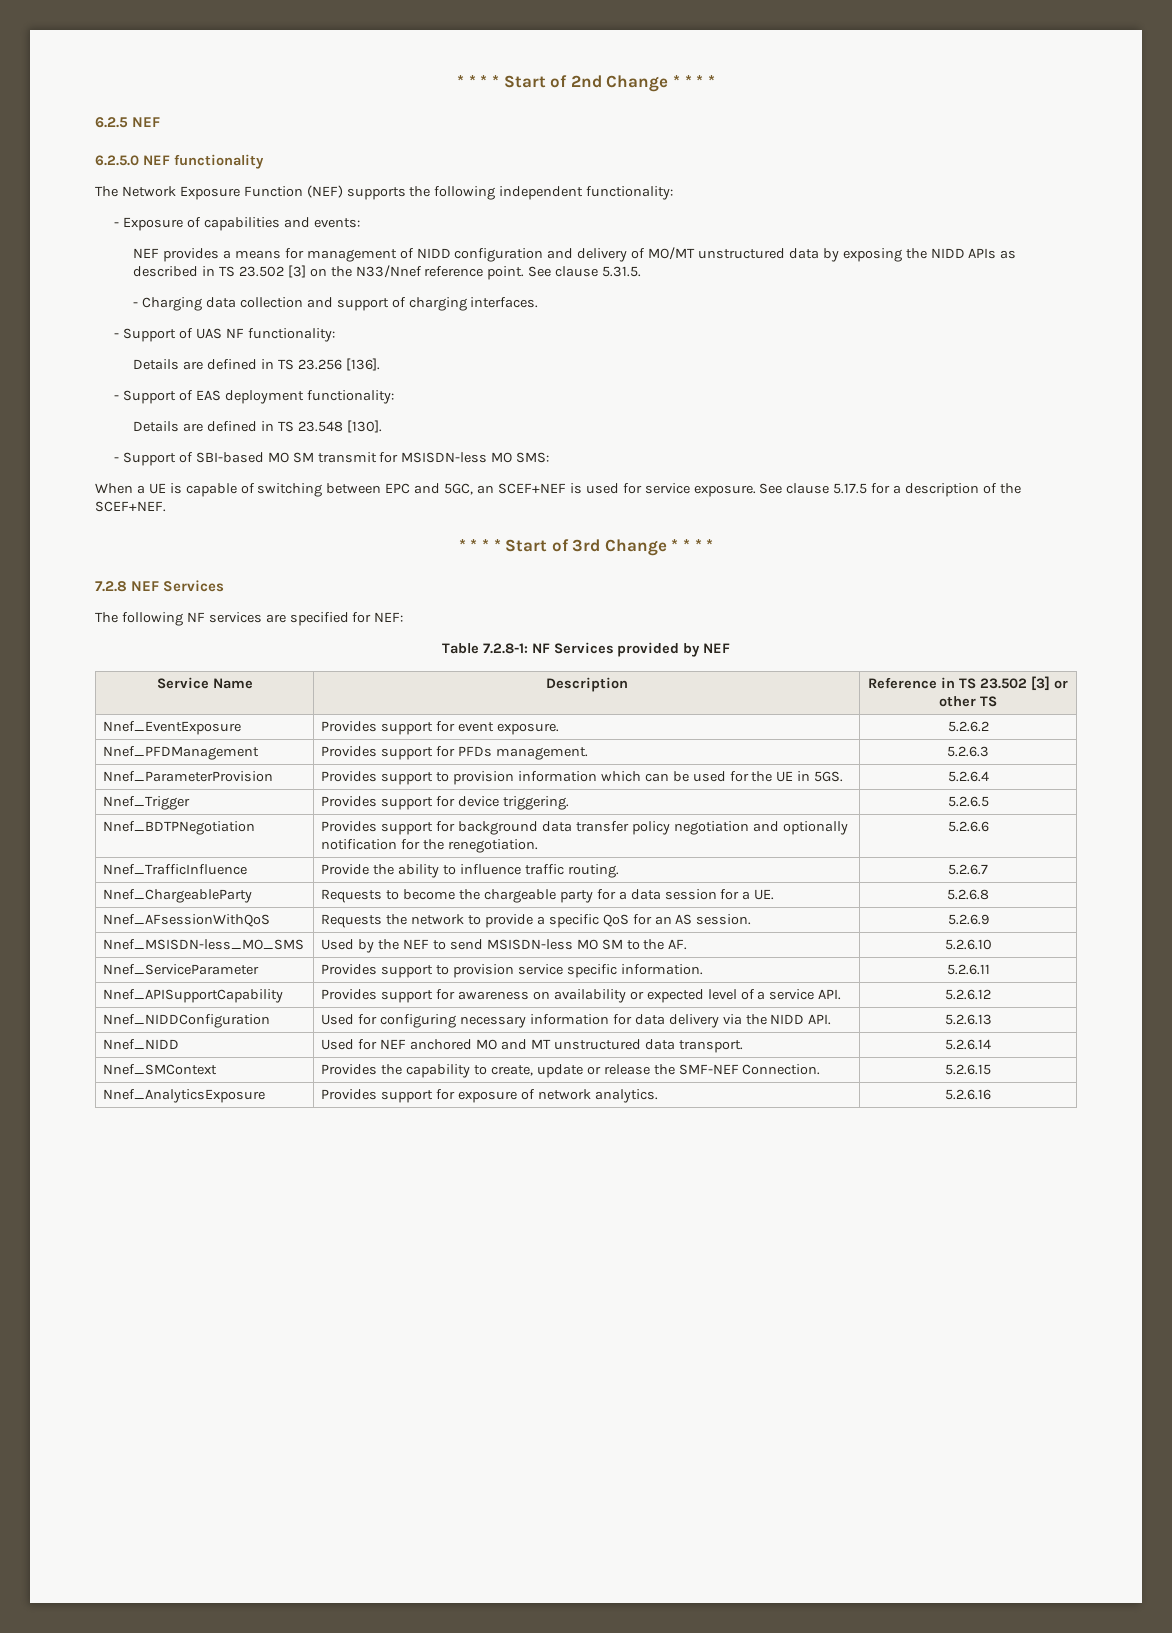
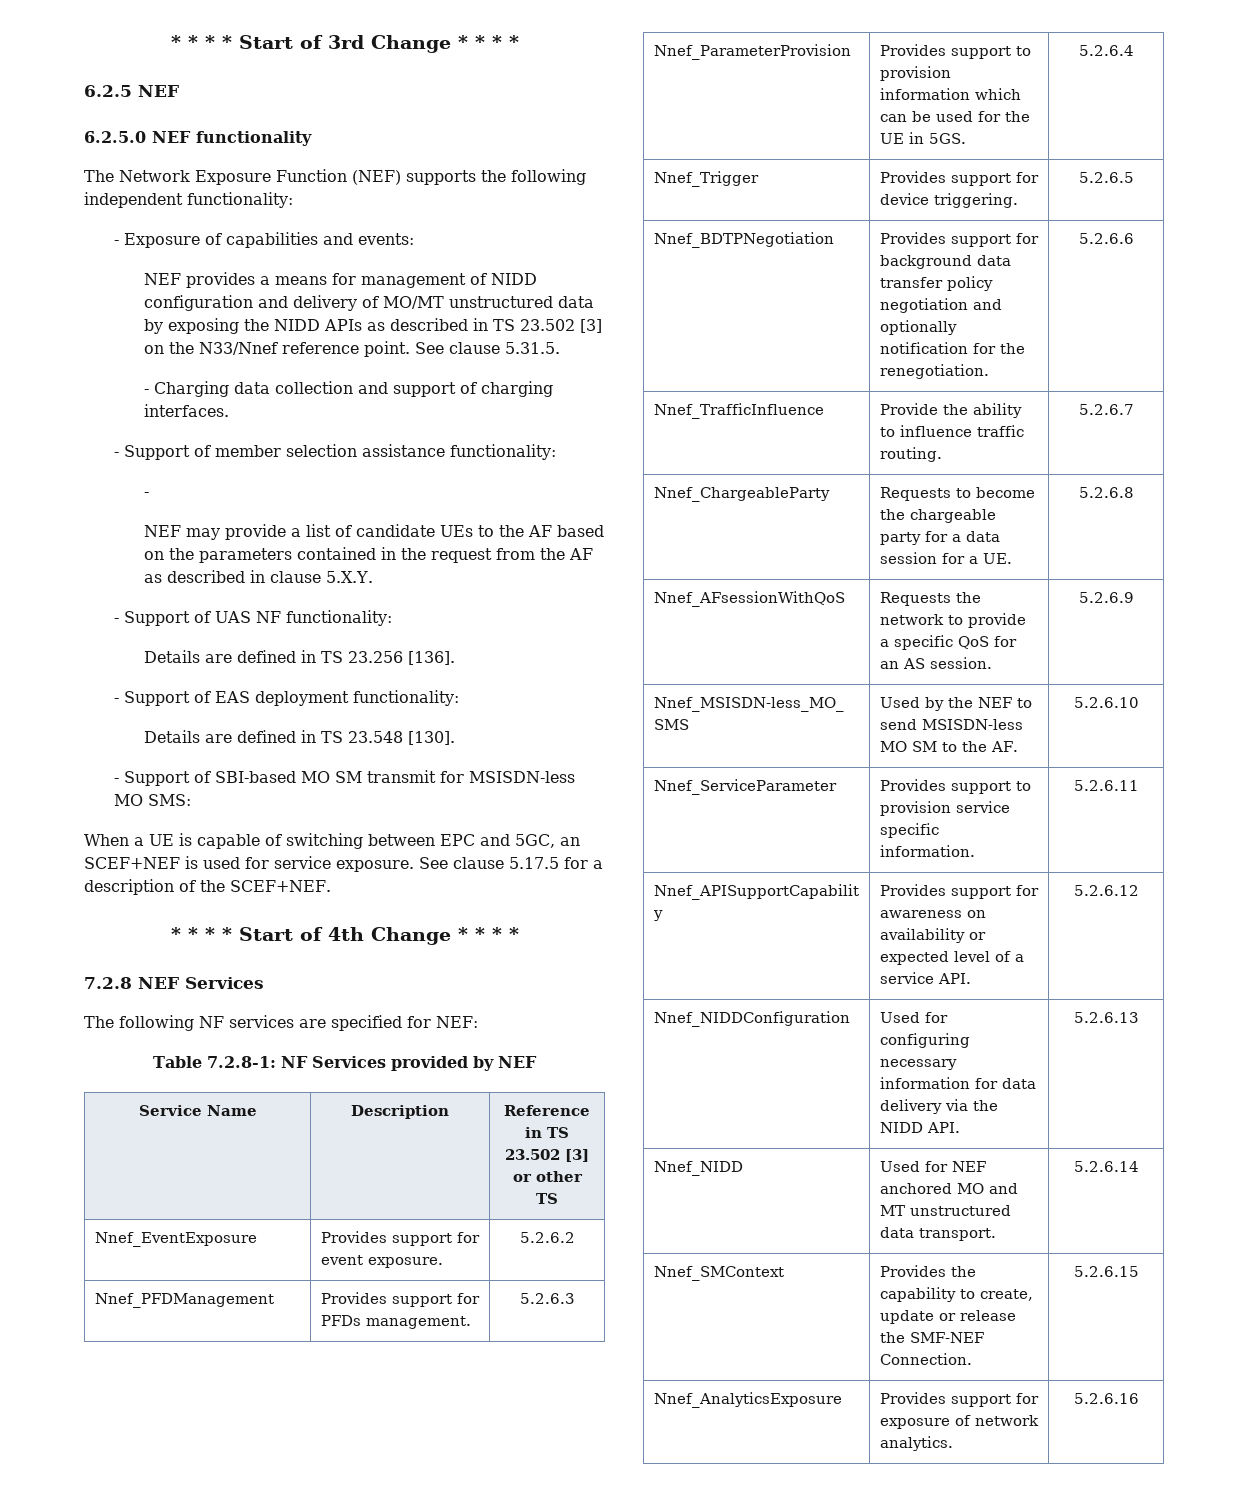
- * * * * Start of 2nd Change * * * *
+ * * * * Start of 3rd Change * * * *
+ - Support of member selection assistance functionality:
+ -
+ NEF may provide a list of candidate UEs to the AF based on the parameters contained in the request from the AF as described in clause 5.X.Y.
- * * * * Start of 3rd Change * * * *
+ * * * * Start of 4th Change * * * *

